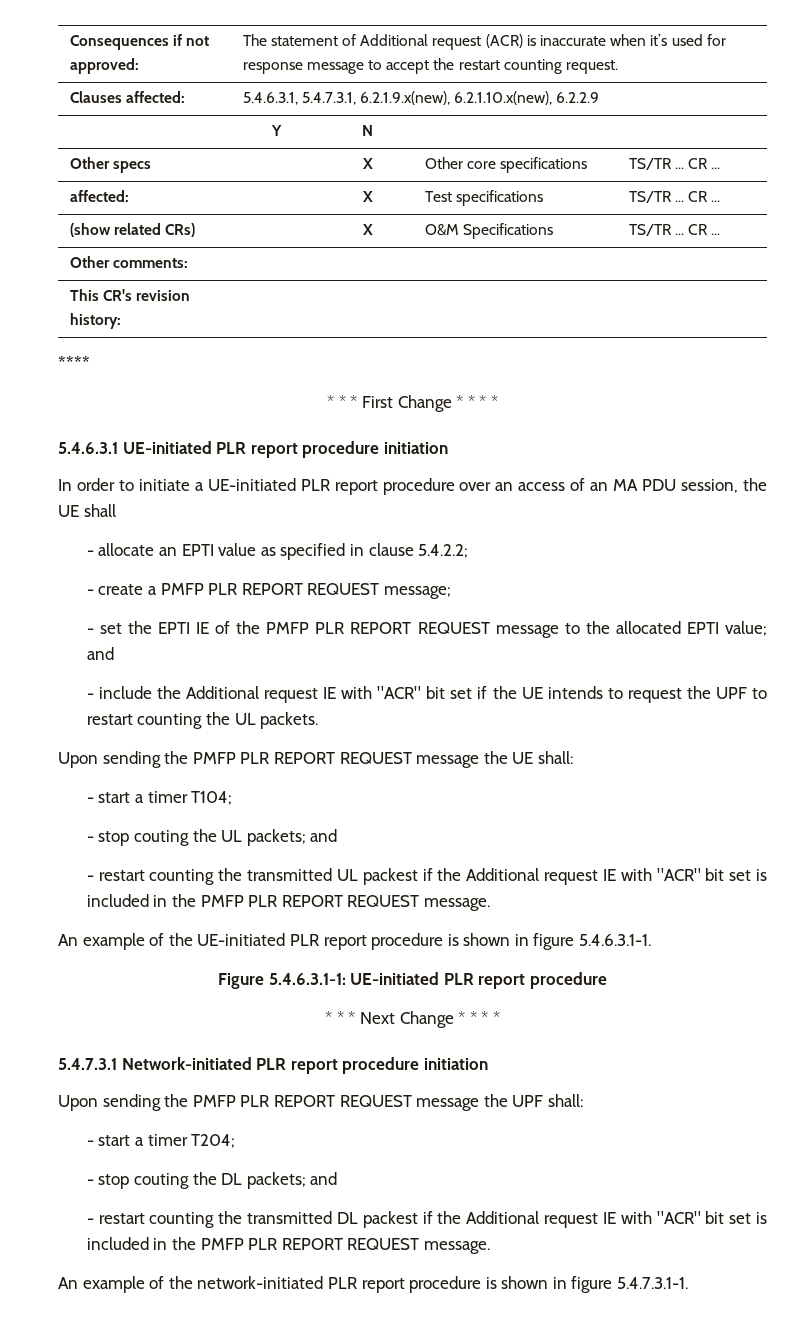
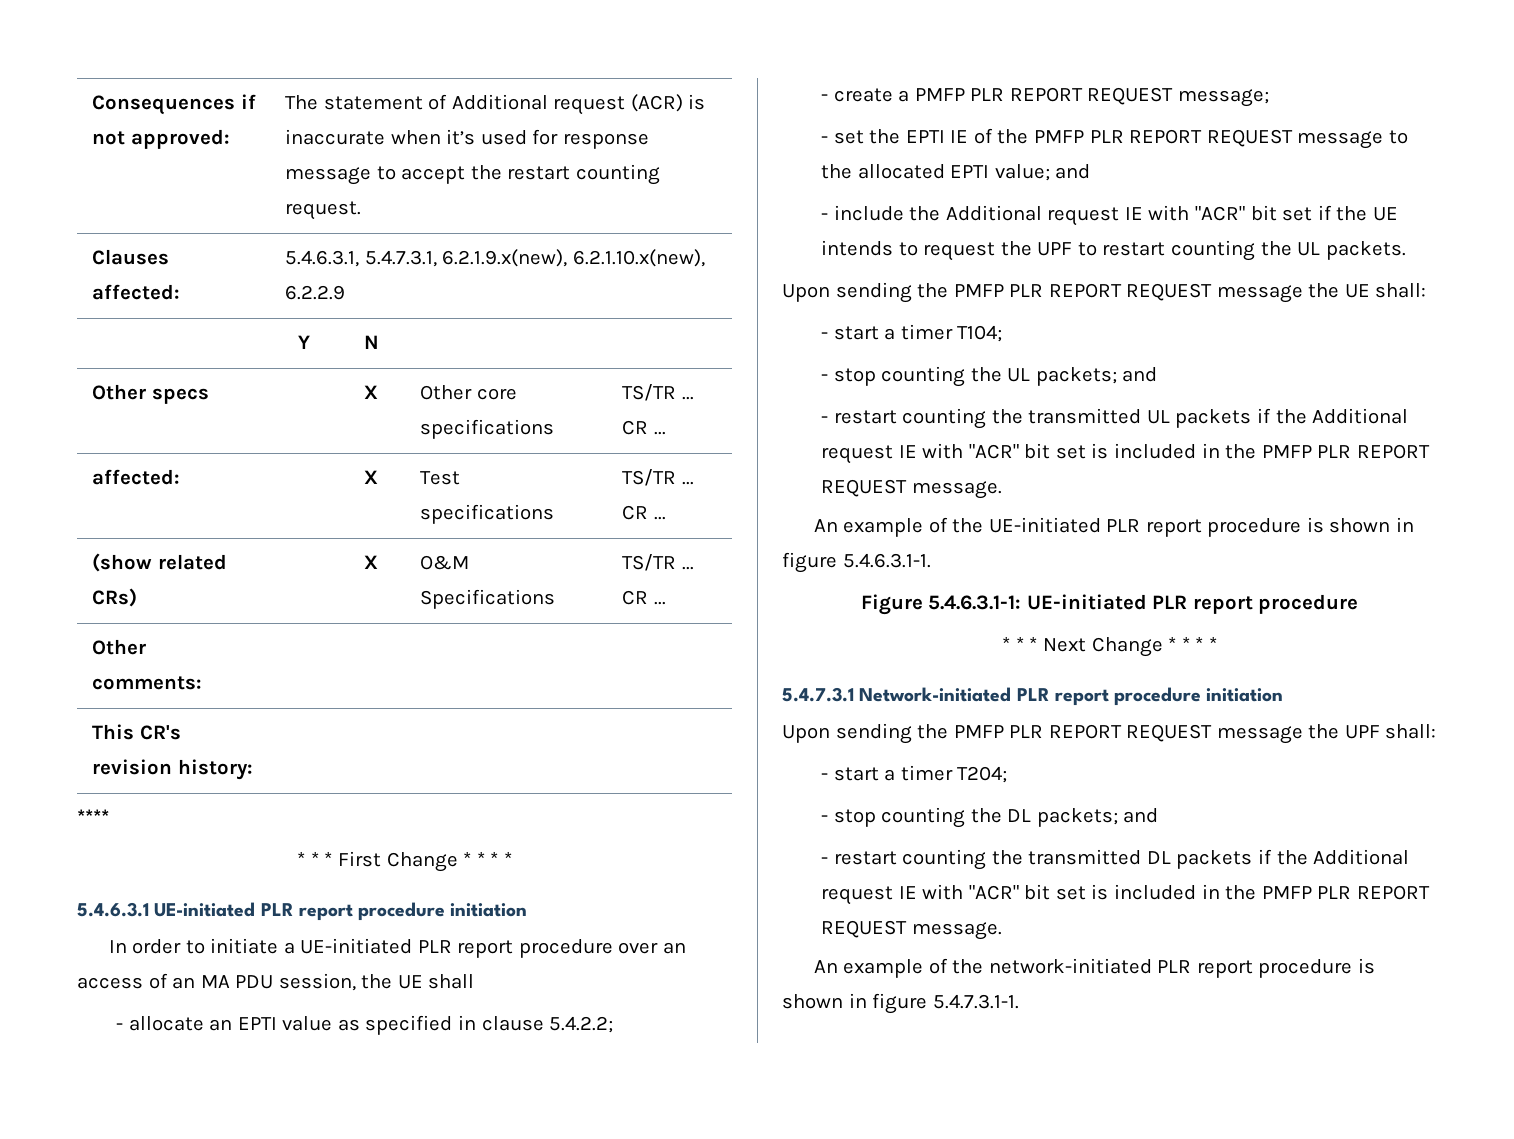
- - stop couting the UL packets; and
+ - stop counting the UL packets; and
- - restart counting the transmitted UL packest if the Additional request IE with "ACR" bit set is included in the PMFP PLR REPORT REQUEST message.
+ - restart counting the transmitted UL packets if the Additional request IE with "ACR" bit set is included in the PMFP PLR REPORT REQUEST message.
- - stop couting the DL packets; and
+ - stop counting the DL packets; and
- - restart counting the transmitted DL packest if the Additional request IE with "ACR" bit set is included in the PMFP PLR REPORT REQUEST message.
+ - restart counting the transmitted DL packets if the Additional request IE with "ACR" bit set is included in the PMFP PLR REPORT REQUEST message.

